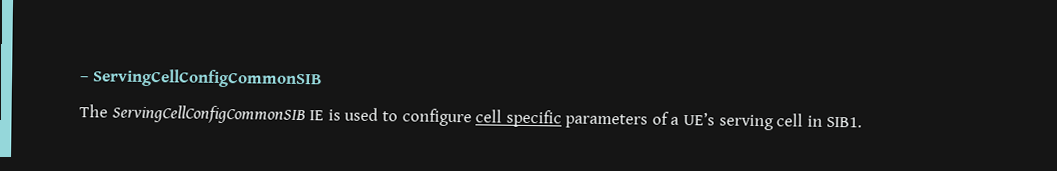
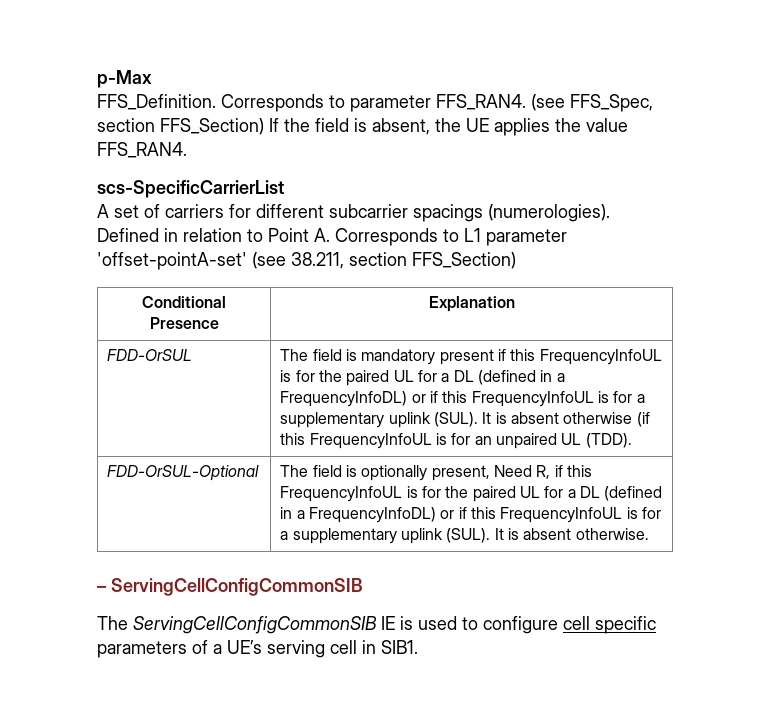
+ p-Max
+ FFS_Definition. Corresponds to parameter FFS_RAN4. (see FFS_Spec, section FFS_Section) If the field is absent, the UE applies the value FFS_RAN4.
+ scs-SpecificCarrierList
+ A set of carriers for different subcarrier spacings (numerologies). Defined in relation to Point A. Corresponds to L1 parameter 'offset-pointA-set' (see 38.211, section FFS_Section)
+ Conditional Presence | Explanation
+ FDD-OrSUL | The field is mandatory present if this FrequencyInfoUL is for the paired UL for a DL (defined in a FrequencyInfoDL) or if this FrequencyInfoUL is for a supplementary uplink (SUL). It is absent otherwise (if this FrequencyInfoUL is for an unpaired UL (TDD).
+ FDD-OrSUL-Optional | The field is optionally present, Need R, if this FrequencyInfoUL is for the paired UL for a DL (defined in a FrequencyInfoDL) or if this FrequencyInfoUL is for a supplementary uplink (SUL). It is absent otherwise.

